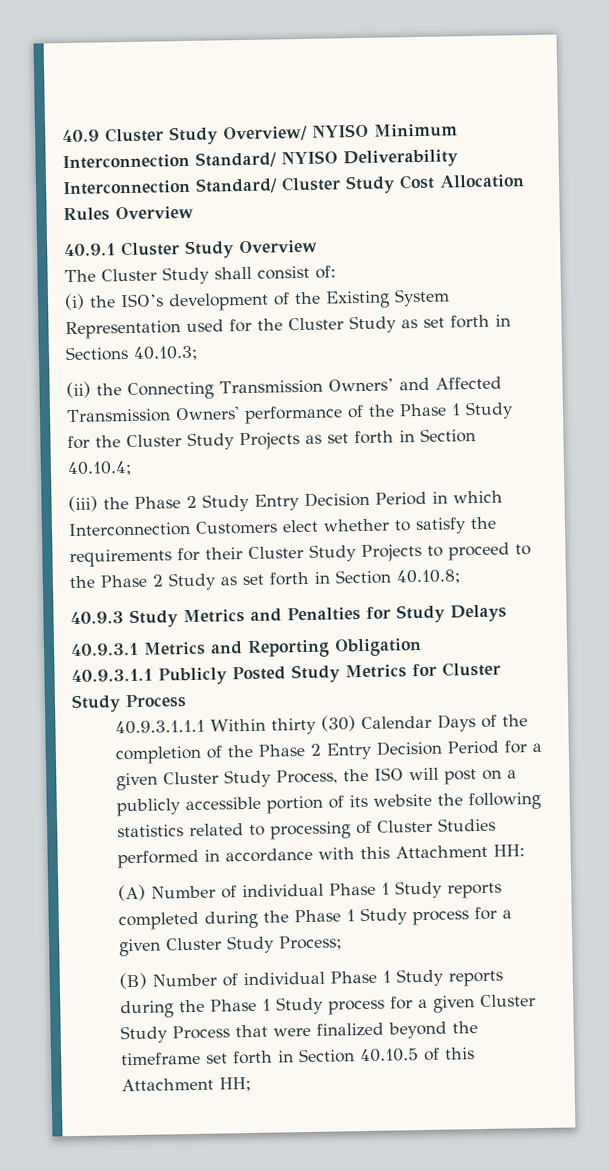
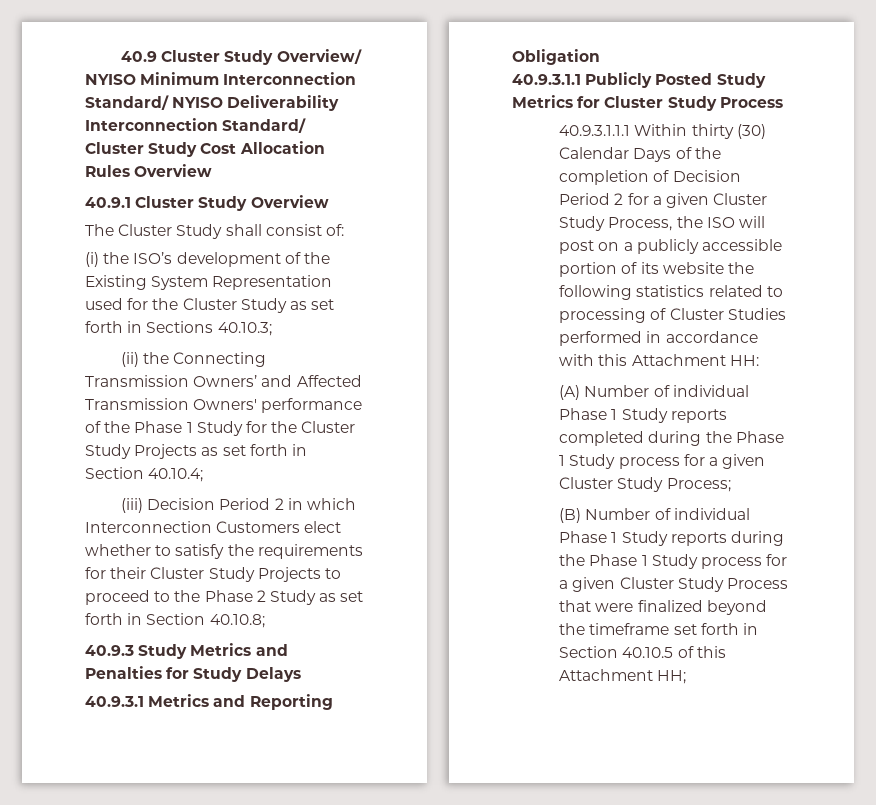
- (iii) the Phase 2 Study Entry Decision Period in which Interconnection Customers elect whether to satisfy the requirements for their Cluster Study Projects to proceed to the Phase 2 Study as set forth in Section 40.10.8;
+ (iii) Decision Period 2 in which Interconnection Customers elect whether to satisfy the requirements for their Cluster Study Projects to proceed to the Phase 2 Study as set forth in Section 40.10.8;
- 40.9.3.1.1.1 Within thirty (30) Calendar Days of the completion of the Phase 2 Entry Decision Period for a given Cluster Study Process, the ISO will post on a publicly accessible portion of its website the following statistics related to processing of Cluster Studies performed in accordance with this Attachment HH:
+ 40.9.3.1.1.1 Within thirty (30) Calendar Days of the completion of Decision Period 2 for a given Cluster Study Process, the ISO will post on a publicly accessible portion of its website the following statistics related to processing of Cluster Studies performed in accordance with this Attachment HH:

